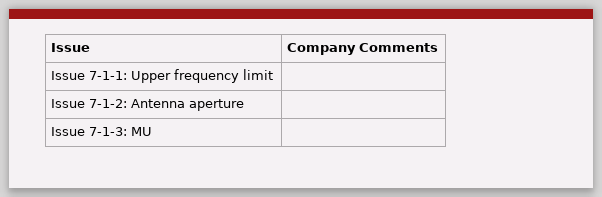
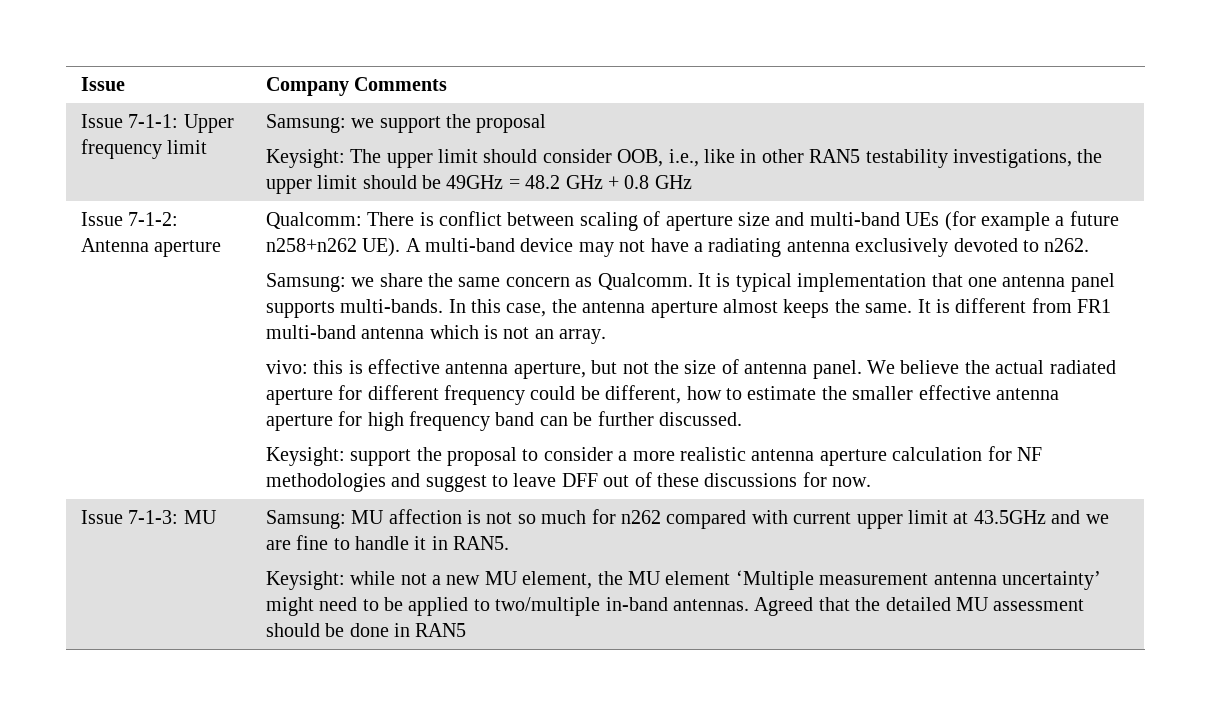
- Issue 7-1-1: Upper frequency limit |
- Issue 7-1-2: Antenna aperture |
- Issue 7-1-3: MU |
+ Issue 7-1-1: Upper frequency limit | Samsung: we support the proposal
+ Keysight: The upper limit should consider OOB, i.e., like in other RAN5 testability investigations, the upper limit should be 49GHz = 48.2 GHz + 0.8 GHz
+ Issue 7-1-2: Antenna aperture | Qualcomm: There is conflict between scaling of aperture size and multi-band UEs (for example a future n258+n262 UE). A multi-band device may not have a radiating antenna exclusively devoted to n262.
+ Samsung: we share the same concern as Qualcomm. It is typical implementation that one antenna panel supports multi-bands. In this case, the antenna aperture almost keeps the same. It is different from FR1 multi-band antenna which is not an array.
+ vivo: this is effective antenna aperture, but not the size of antenna panel. We believe the actual radiated aperture for different frequency could be different, how to estimate the smaller effective antenna aperture for high frequency band can be further discussed.
+ Keysight: support the proposal to consider a more realistic antenna aperture calculation for NF methodologies and suggest to leave DFF out of these discussions for now.
+ Issue 7-1-3: MU | Samsung: MU affection is not so much for n262 compared with current upper limit at 43.5GHz and we are fine to handle it in RAN5.
+ Keysight: while not a new MU element, the MU element ‘Multiple measurement antenna uncertainty’ might need to be applied to two/multiple in-band antennas. Agreed that the detailed MU assessment should be done in RAN5

